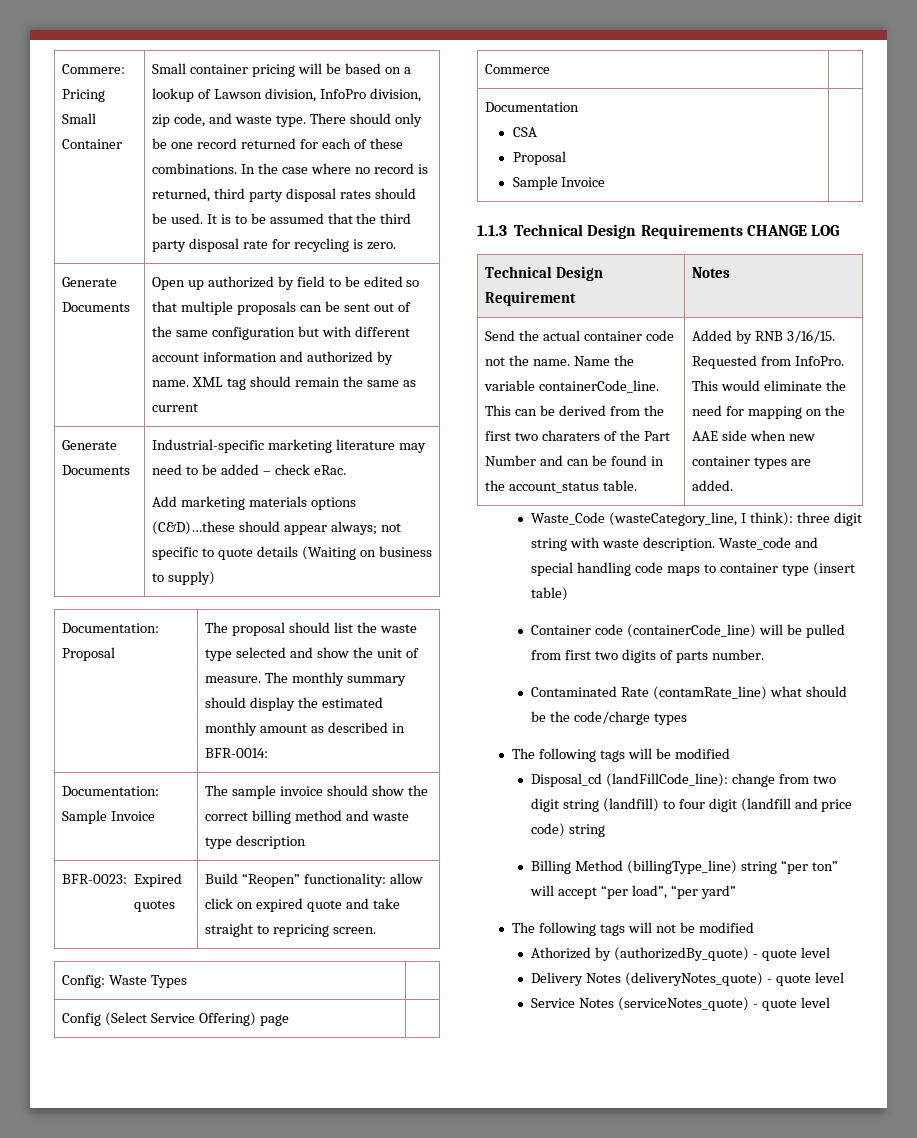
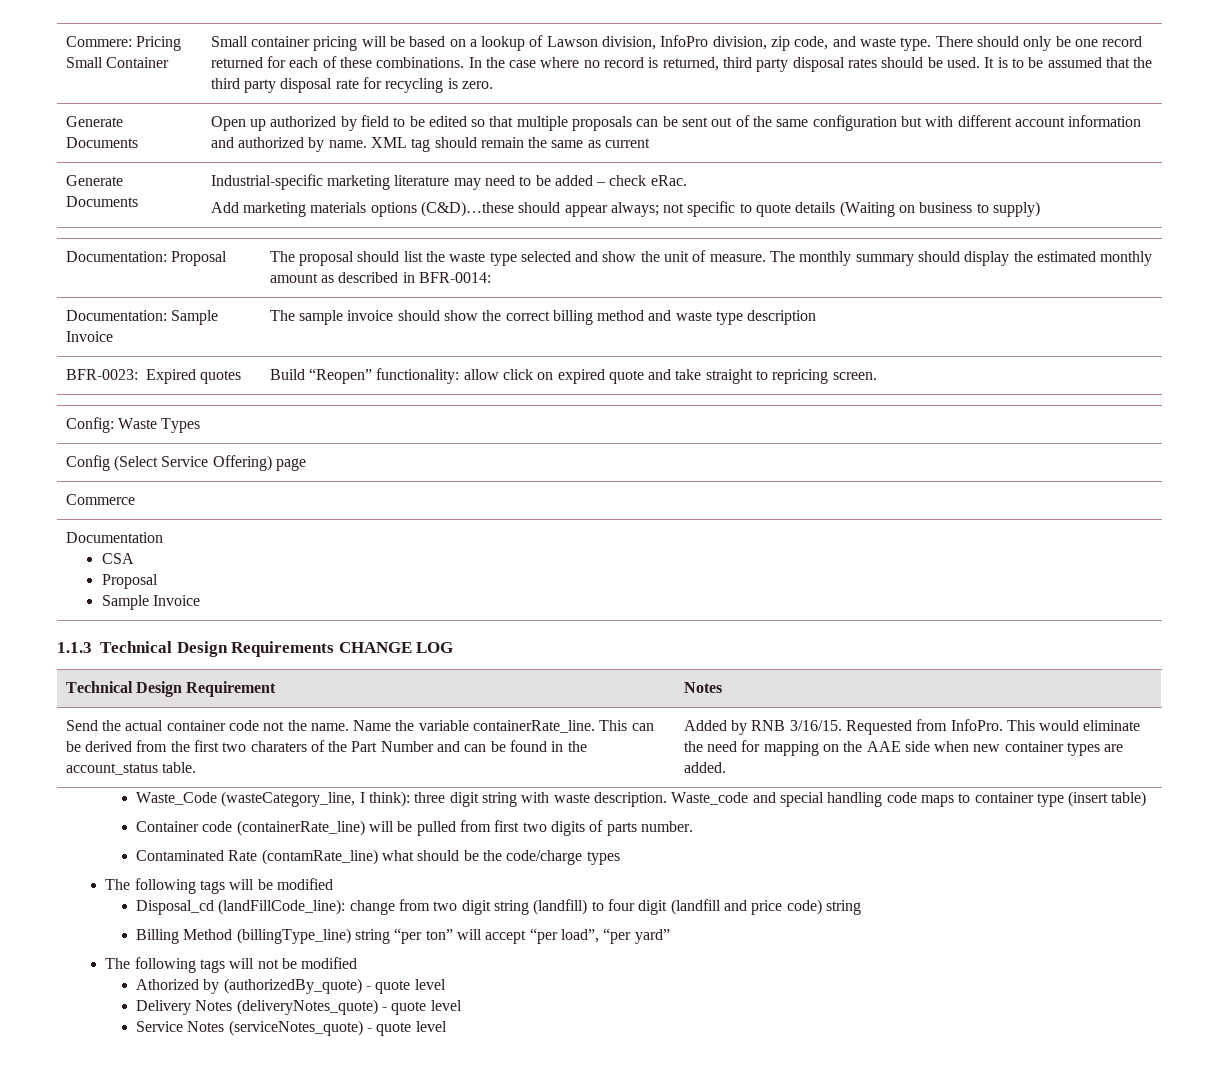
- Name the variable containerCode_line.
+ Name the variable containerRate_line.
- Container code (containerCode_line) will be pulled from first two digits of parts number.
+ Container code (containerRate_line) will be pulled from first two digits of parts number.

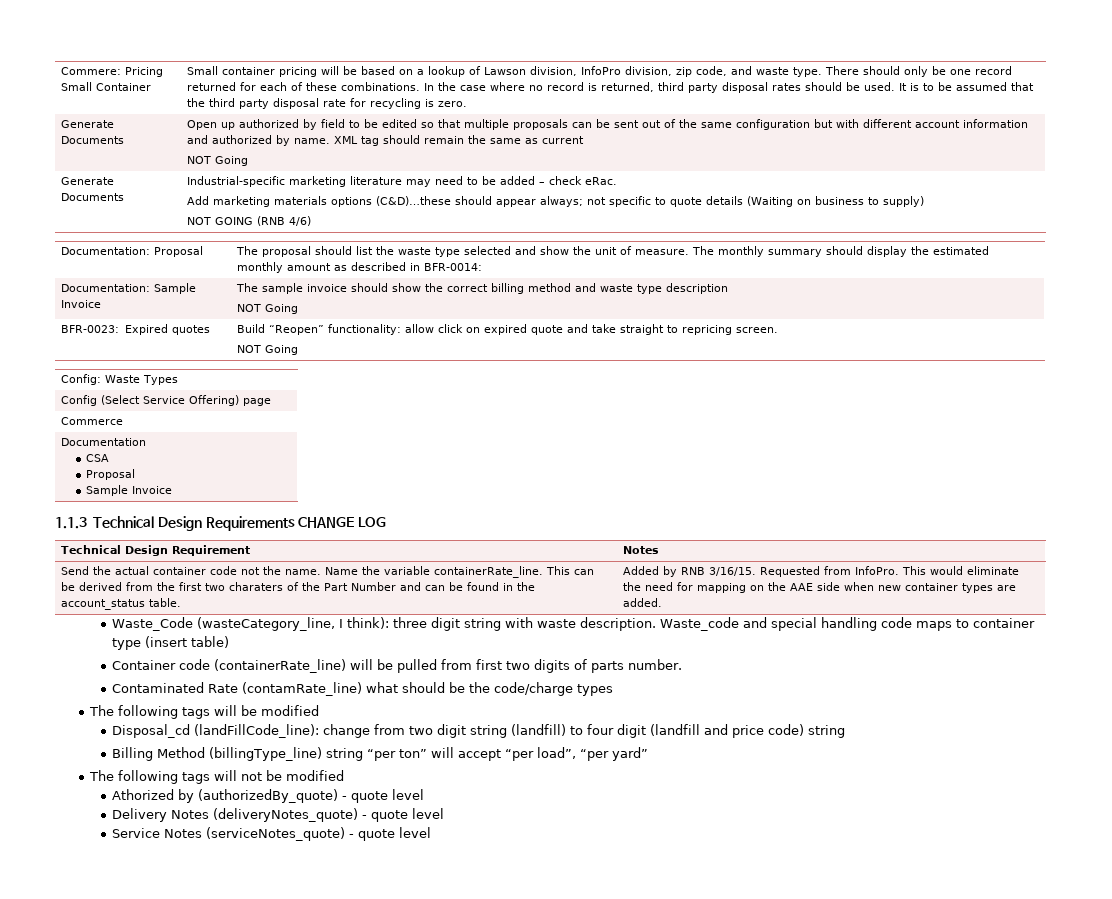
  XML tag should remain the same as current
+ NOT Going
  Generate Documents | Industrial-specific marketing literature may need to be added – check eRac.
  Add marketing materials options (C&D)…these should appear always; not specific to quote details (Waiting on business to supply)
+ NOT GOING (RNB 4/6)
  Documentation: Sample Invoice | The sample invoice should show the correct billing method and waste type description
+ NOT Going
  BFR-0023: Expired quotes | Build “Reopen” functionality: allow click on expired quote and take straight to repricing screen.
+ NOT Going

